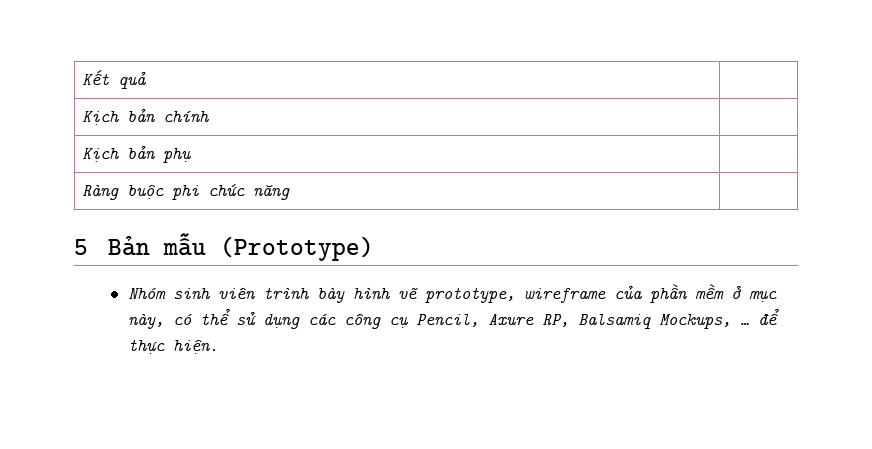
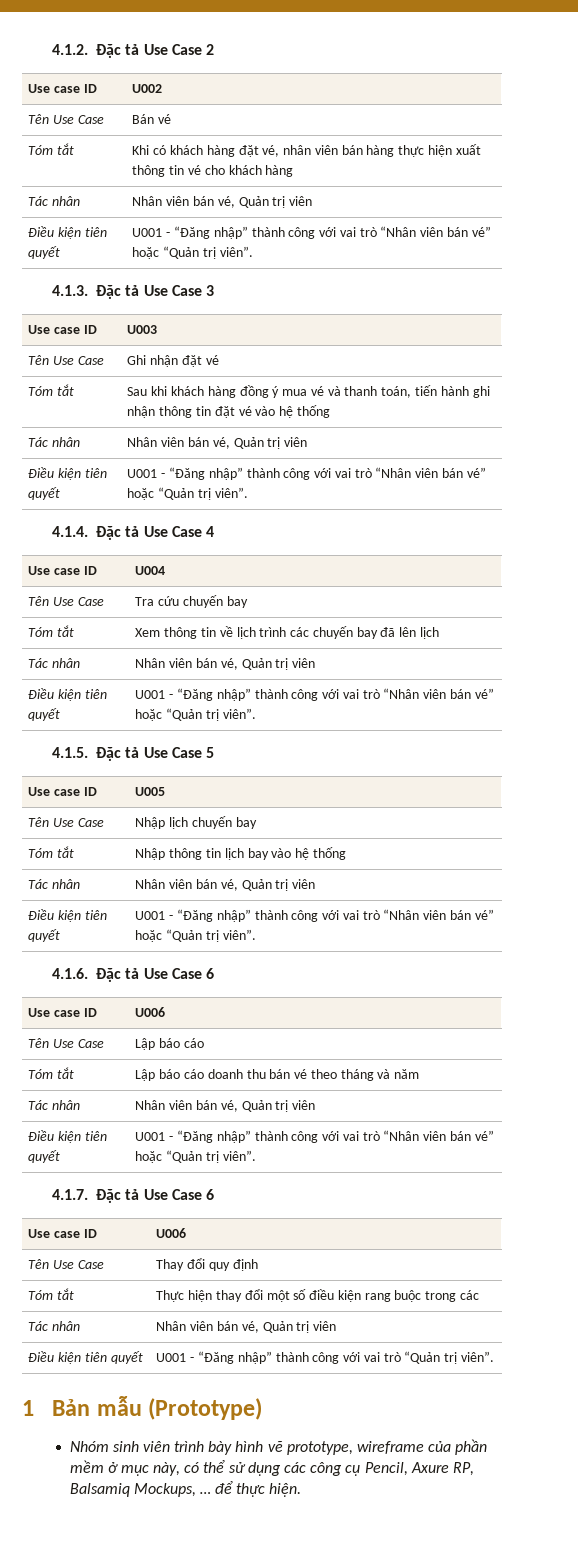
- Kết quả |
- Kịch bản chính |
- Kịch bản phụ |
- Ràng buộc phi chức năng |
- 5 Bản mẫu (Prototype)
+ 4.1.2. Đặc tả Use Case 2
+ Use case ID | U002
+ Tên Use Case | Bán vé
+ Tóm tắt | Khi có khách hàng đặt vé, nhân viên bán hàng thực hiện xuất thông tin vé cho khách hàng
+ Tác nhân | Nhân viên bán vé, Quản trị viên
+ Điều kiện tiên quyết | U001 - “Đăng nhập” thành công với vai trò “Nhân viên bán vé” hoặc “Quản trị viên”.
+ 4.1.3. Đặc tả Use Case 3
+ Use case ID | U003
+ Tên Use Case | Ghi nhận đặt vé
+ Tóm tắt | Sau khi khách hàng đồng ý mua vé và thanh toán, tiến hành ghi nhận thông tin đặt vé vào hệ thống
+ Tác nhân | Nhân viên bán vé, Quản trị viên
+ Điều kiện tiên quyết | U001 - “Đăng nhập” thành công với vai trò “Nhân viên bán vé” hoặc “Quản trị viên”.
+ 4.1.4. Đặc tả Use Case 4
+ Use case ID | U004
+ Tên Use Case | Tra cứu chuyến bay
+ Tóm tắt | Xem thông tin về lịch trình các chuyến bay đã lên lịch
+ Tác nhân | Nhân viên bán vé, Quản trị viên
+ Điều kiện tiên quyết | U001 - “Đăng nhập” thành công với vai trò “Nhân viên bán vé” hoặc “Quản trị viên”.
+ 4.1.5. Đặc tả Use Case 5
+ Use case ID | U005
+ Tên Use Case | Nhập lịch chuyến bay
+ Tóm tắt | Nhập thông tin lịch bay vào hệ thống
+ Tác nhân | Nhân viên bán vé, Quản trị viên
+ Điều kiện tiên quyết | U001 - “Đăng nhập” thành công với vai trò “Nhân viên bán vé” hoặc “Quản trị viên”.
+ 4.1.6. Đặc tả Use Case 6
+ Use case ID | U006
+ Tên Use Case | Lập báo cáo
+ Tóm tắt | Lập báo cáo doanh thu bán vé theo tháng và năm
+ Tác nhân | Nhân viên bán vé, Quản trị viên
+ Điều kiện tiên quyết | U001 - “Đăng nhập” thành công với vai trò “Nhân viên bán vé” hoặc “Quản trị viên”.
+ 4.1.7. Đặc tả Use Case 6
+ Use case ID | U006
+ Tên Use Case | Thay đổi quy định
+ Tóm tắt | Thực hiện thay đổi một số điều kiện rang buộc trong các
+ Tác nhân | Nhân viên bán vé, Quản trị viên
+ Điều kiện tiên quyết | U001 - “Đăng nhập” thành công với vai trò “Quản trị viên”.
+ 1 Bản mẫu (Prototype)

